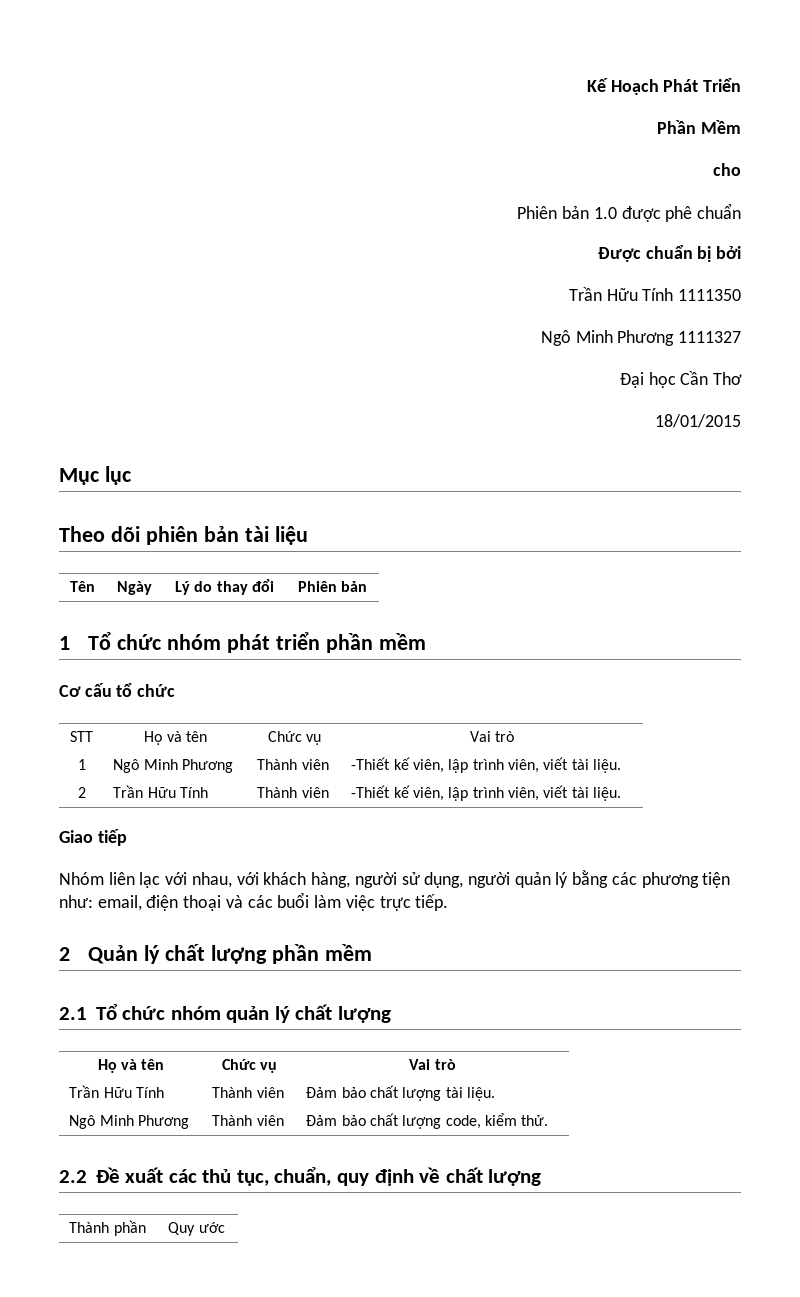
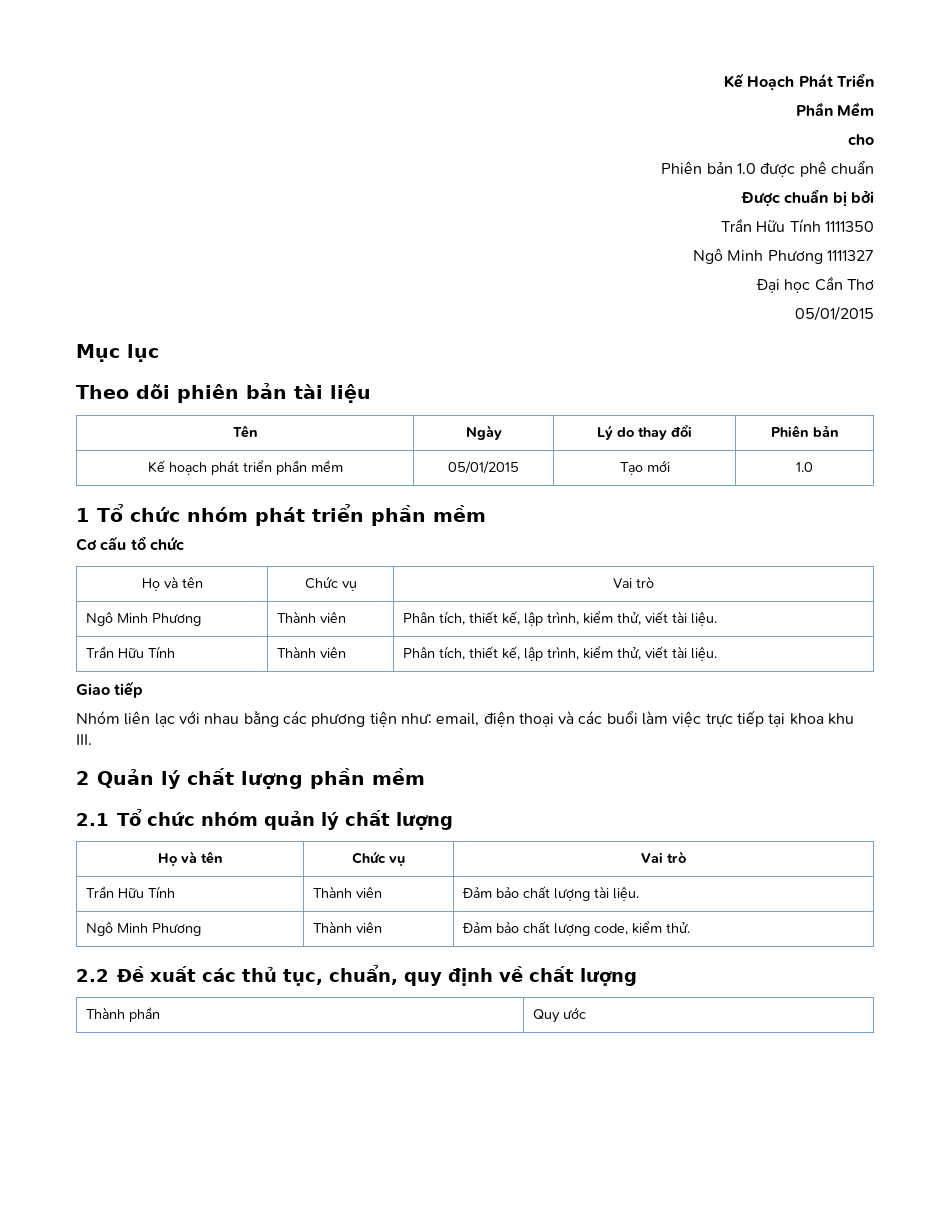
  Đại học Cần Thơ
- 18/01/2015
+ 05/01/2015
+ Kế hoạch phát triển phần mềm | 05/01/2015 | Tạo mới | 1.0
  Cơ cấu tổ chức
- STT | Họ và tên | Chức vụ | Vai trò
- 1 | Ngô Minh Phương | Thành viên | -Thiết kế viên, lập trình viên, viết tài liệu.
- 2 | Trần Hữu Tính | Thành viên | -Thiết kế viên, lập trình viên, viết tài liệu.
+ Họ và tên | Chức vụ | Vai trò
+ Ngô Minh Phương | Thành viên | Phân tích, thiết kế, lập trình, kiểm thử, viết tài liệu.
+ Trần Hữu Tính | Thành viên | Phân tích, thiết kế, lập trình, kiểm thử, viết tài liệu.
- Nhóm liên lạc với nhau, với khách hàng, người sử dụng, người quản lý bằng các phương tiện như: email, điện thoại và các buổi làm việc trực tiếp.
+ Nhóm liên lạc với nhau bằng các phương tiện như: email, điện thoại và các buổi làm việc trực tiếp tại khoa khu III.

